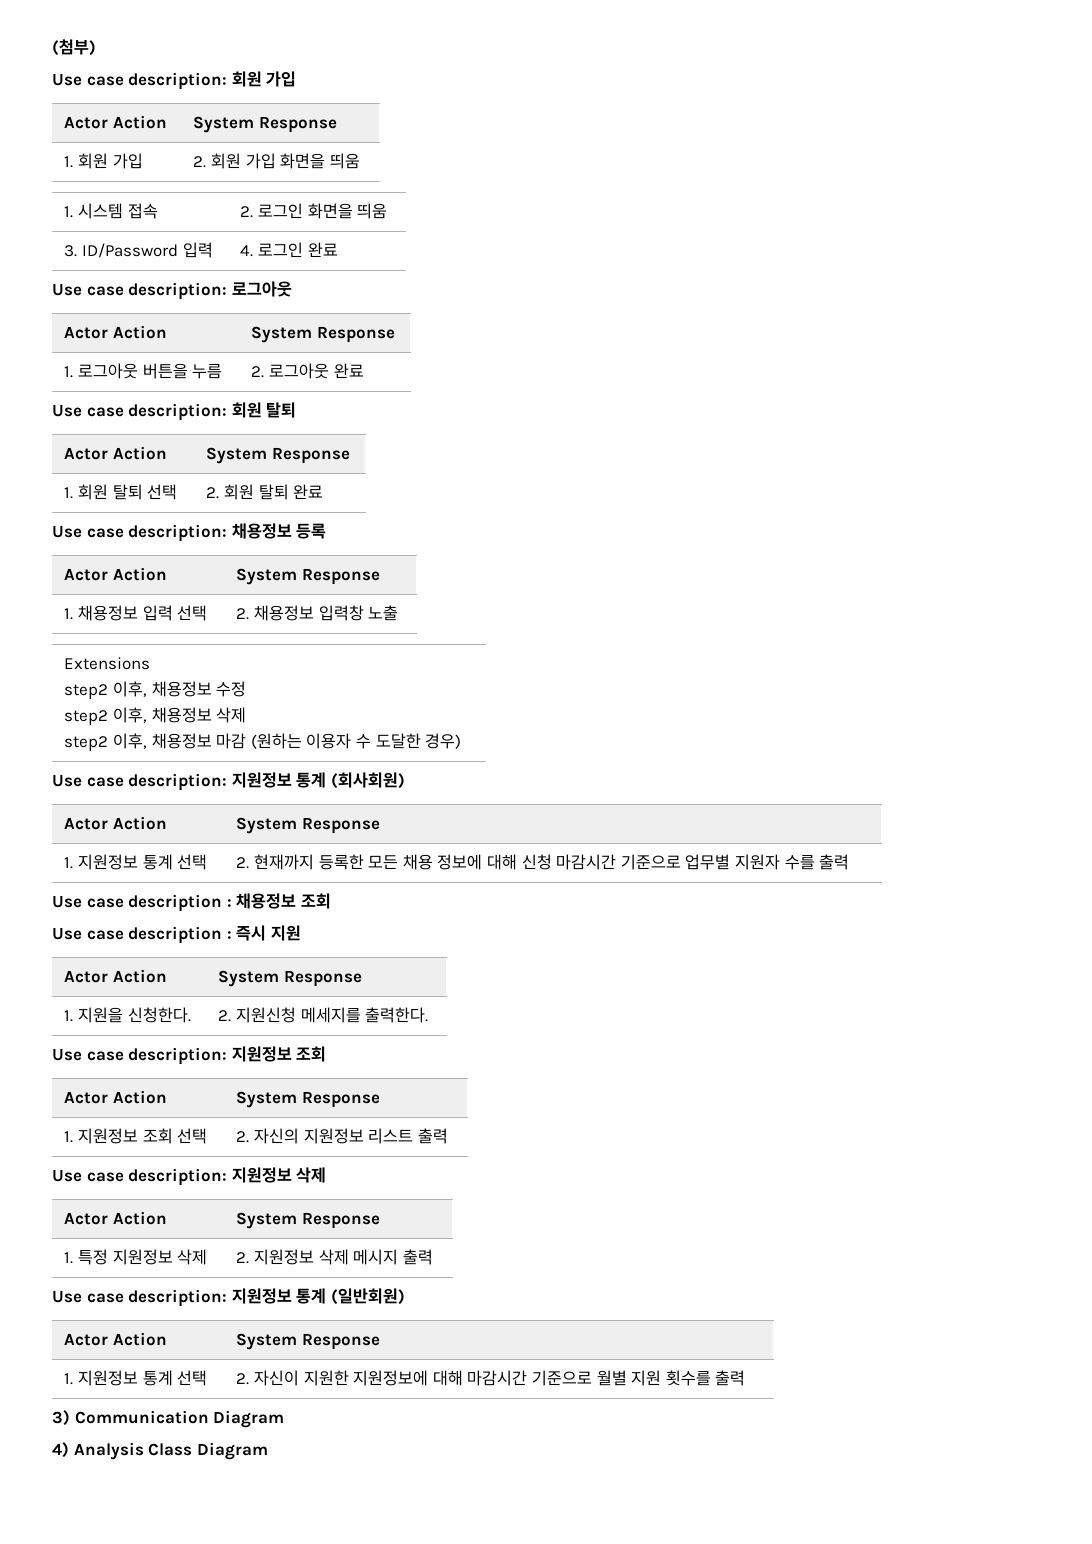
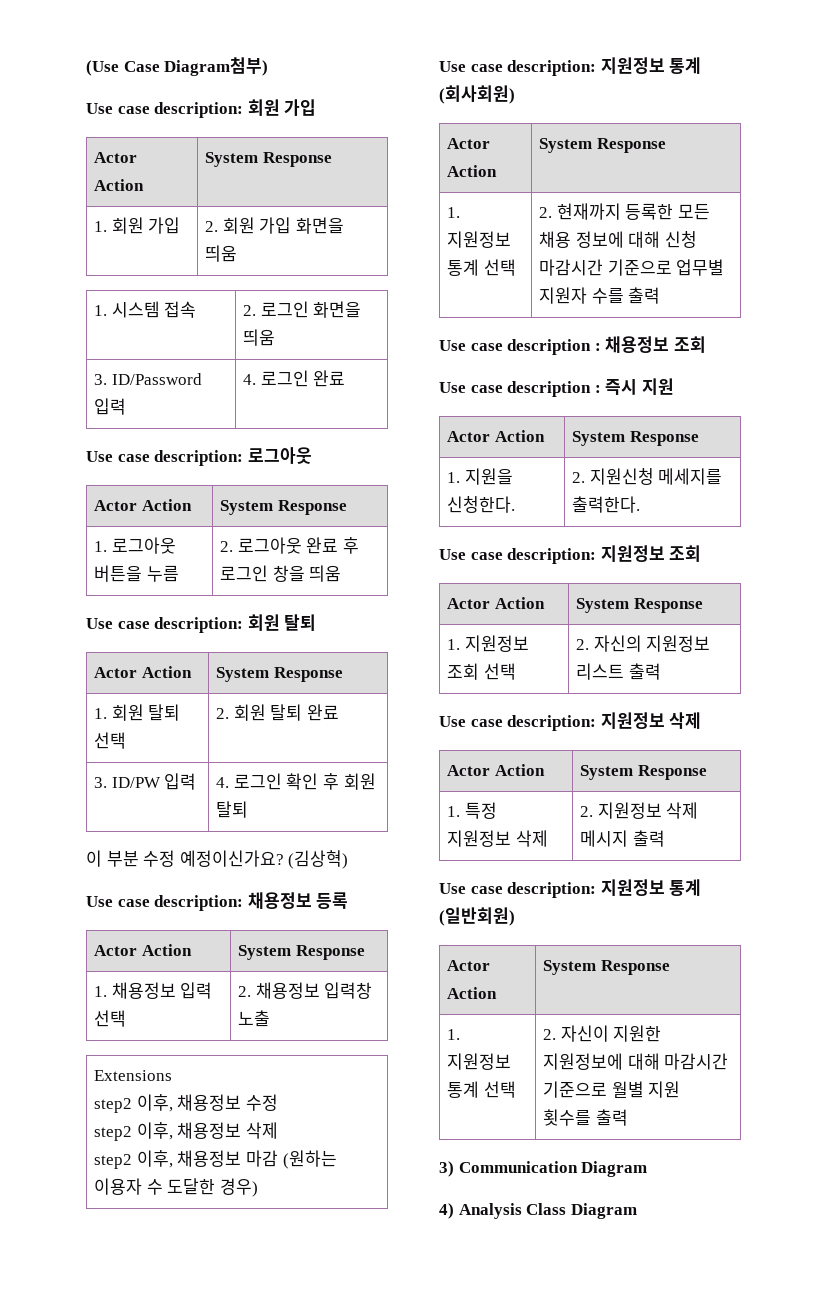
- (첨부)
+ (Use Case Diagram첨부)
- 1. 로그아웃 버튼을 누름 | 2. 로그아웃 완료
+ 1. 로그아웃 버튼을 누름 | 2. 로그아웃 완료 후 로그인 창을 띄움
+ 3. ID/PW 입력 | 4. 로그인 확인 후 회원 탈퇴
+ 이 부분 수정 예정이신가요? (김상혁)

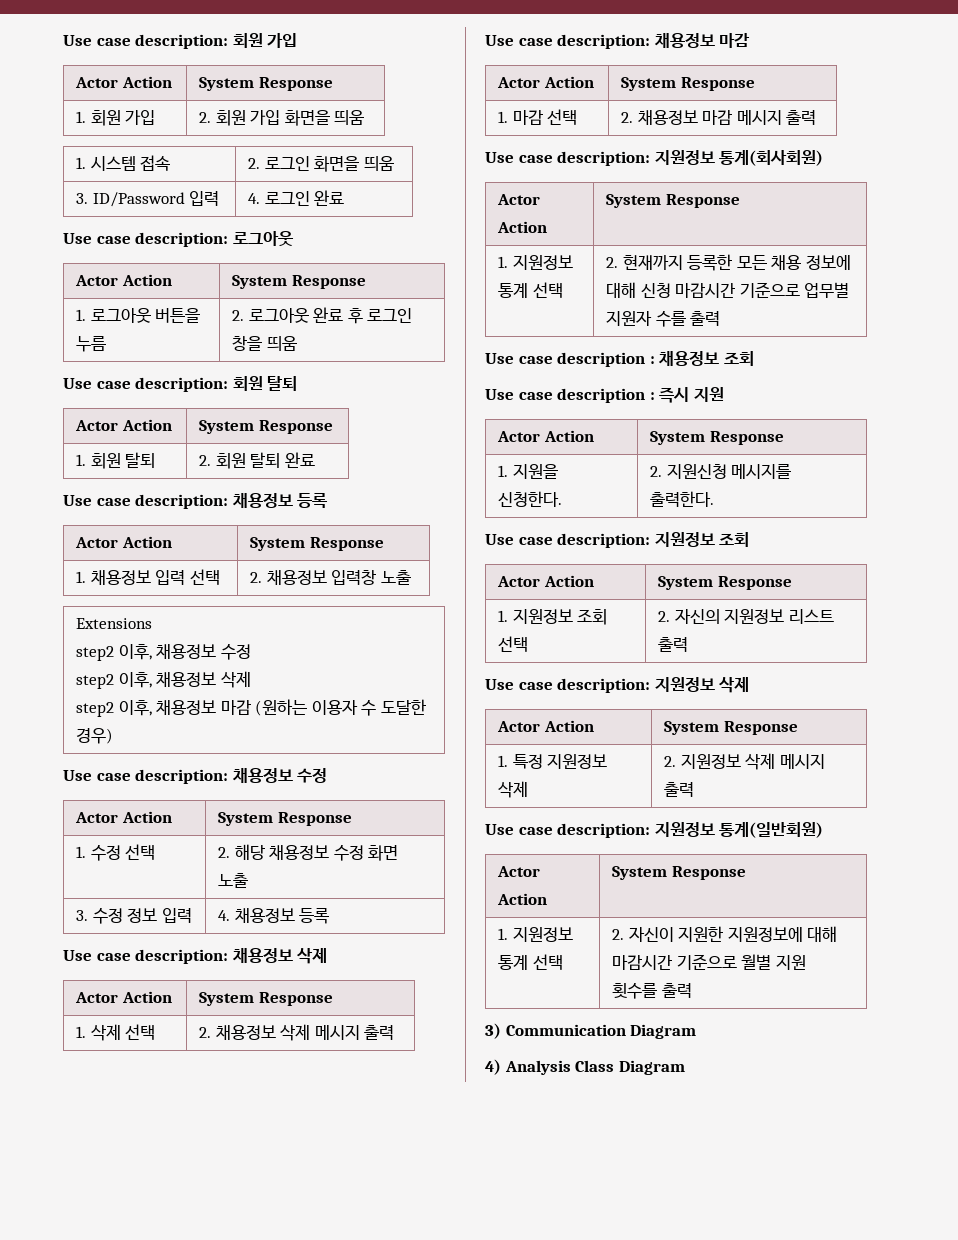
- (Use Case Diagram첨부)
- 1. 회원 탈퇴 선택 | 2. 회원 탈퇴 완료
+ 1. 회원 탈퇴 | 2. 회원 탈퇴 완료
- 3. ID/PW 입력 | 4. 로그인 확인 후 회원 탈퇴
- 이 부분 수정 예정이신가요? (김상혁)
- Use case description: 지원정보 통계 (회사회원)
+ Use case description: 채용정보 수정
+ Actor Action | System Response
+ 1. 수정 선택 | 2. 해당 채용정보 수정 화면 노출
+ 3. 수정 정보 입력 | 4. 채용정보 등록
+ Use case description: 채용정보 삭제
+ Actor Action | System Response
+ 1. 삭제 선택 | 2. 채용정보 삭제 메시지 출력
+ Use case description: 채용정보 마감
+ Actor Action | System Response
+ 1. 마감 선택 | 2. 채용정보 마감 메시지 출력
+ Use case description: 지원정보 통계(회사회원)
- 1. 지원을 신청한다. | 2. 지원신청 메세지를 출력한다.
+ 1. 지원을 신청한다. | 2. 지원신청 메시지를 출력한다.
- Use case description: 지원정보 통계 (일반회원)
+ Use case description: 지원정보 통계(일반회원)

